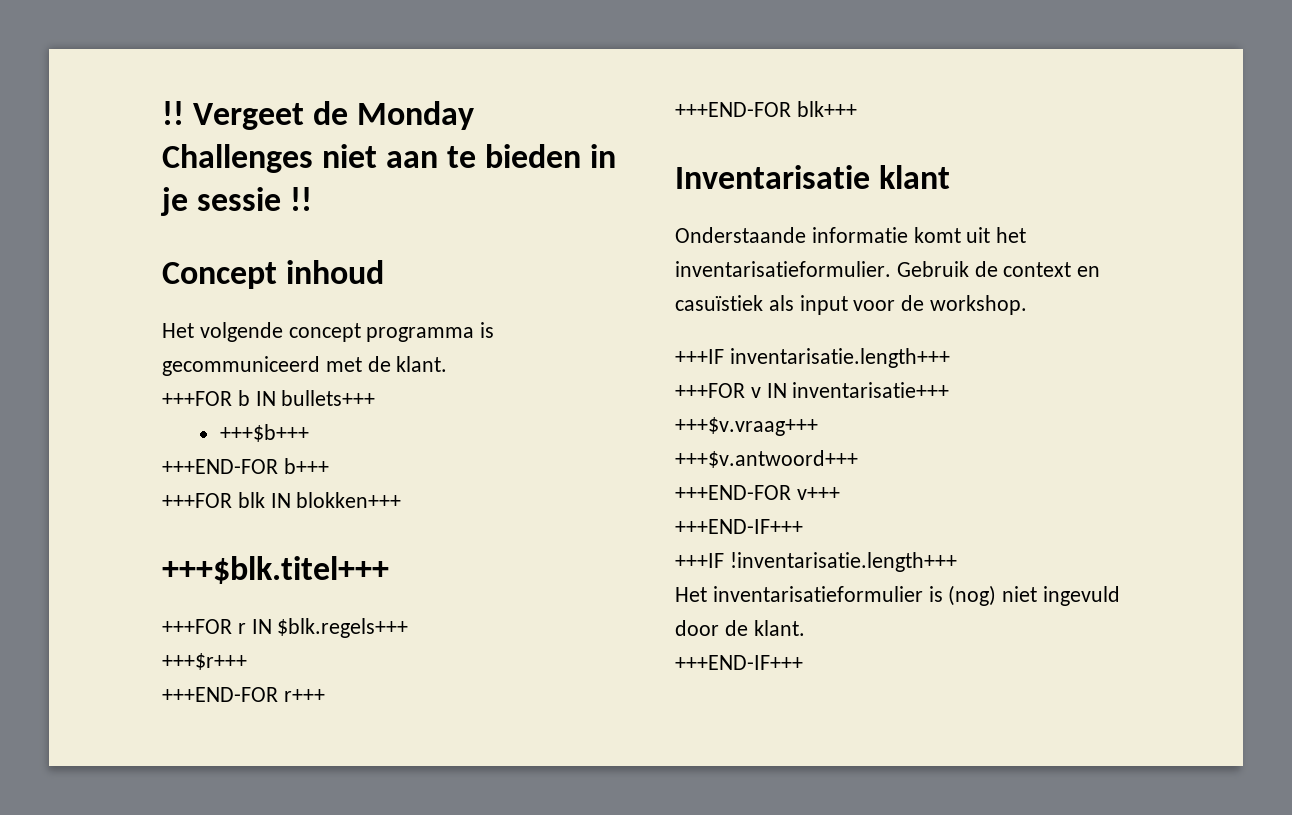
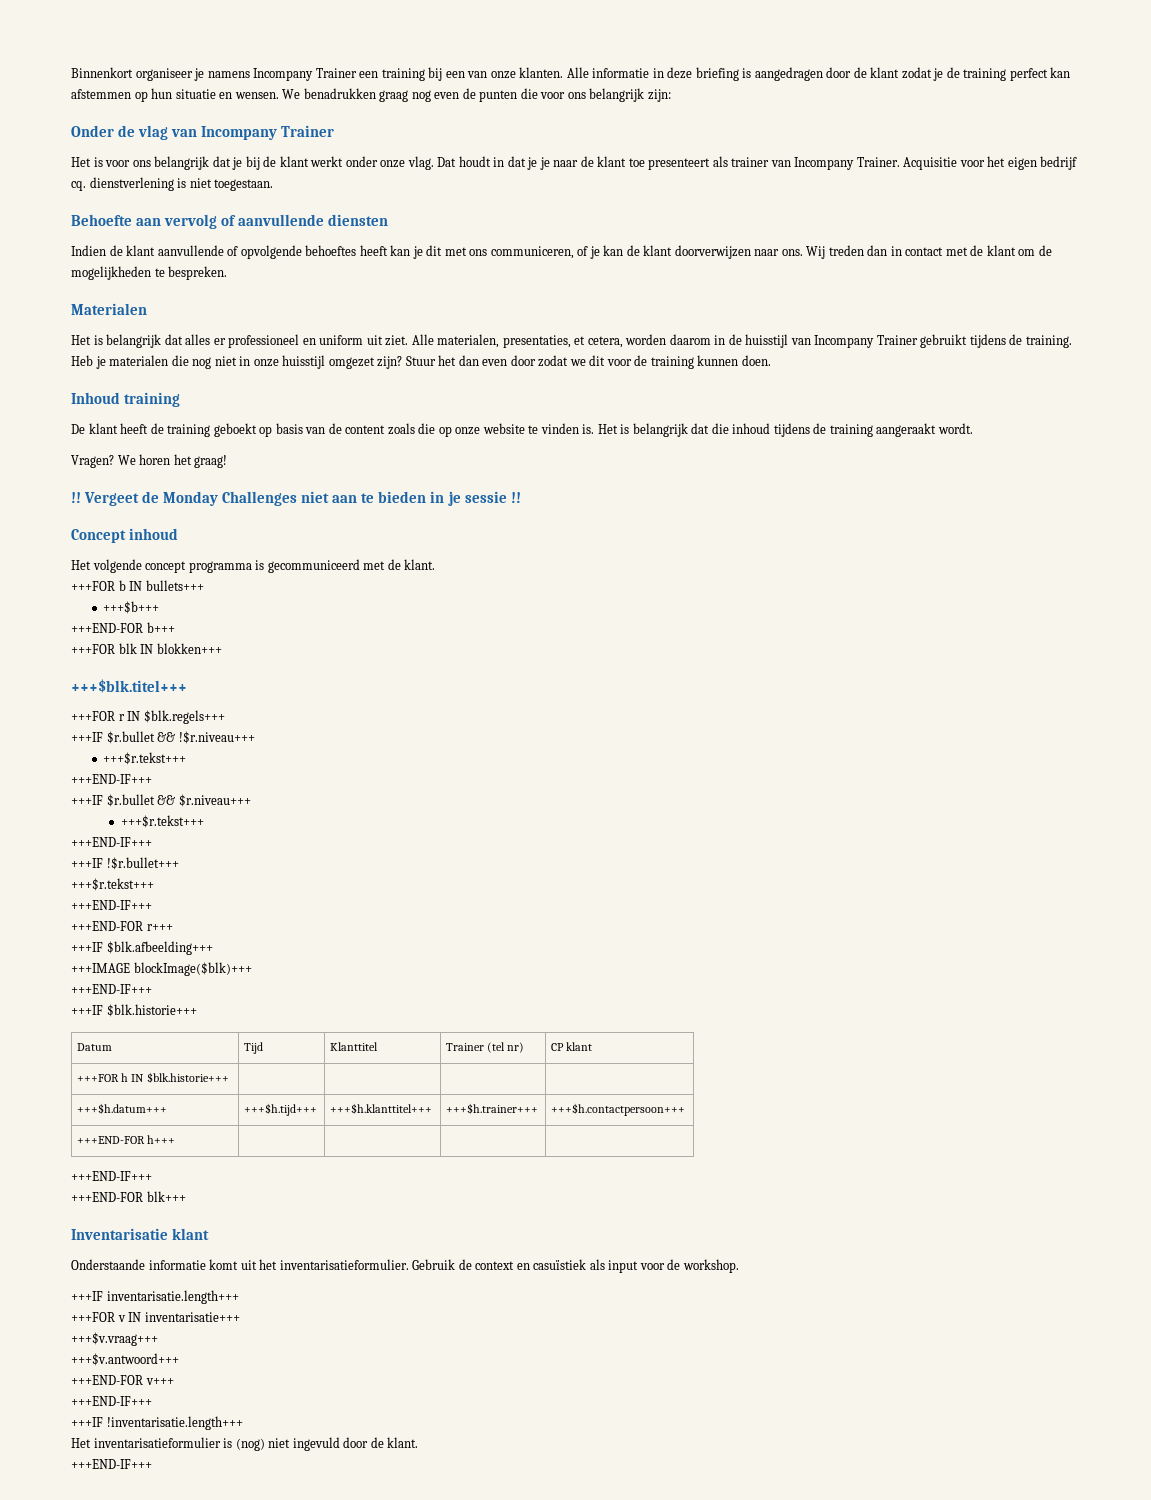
+ Binnenkort organiseer je namens Incompany Trainer een training bij een van onze klanten. Alle informatie in deze briefing is aangedragen door de klant zodat je de training perfect kan afstemmen op hun situatie en wensen. We benadrukken graag nog even de punten die voor ons belangrijk zijn:
+ Onder de vlag van Incompany Trainer
+ Het is voor ons belangrijk dat je bij de klant werkt onder onze vlag. Dat houdt in dat je je naar de klant toe presenteert als trainer van Incompany Trainer. Acquisitie voor het eigen bedrijf cq. dienstverlening is niet toegestaan.
+ Behoefte aan vervolg of aanvullende diensten
+ Indien de klant aanvullende of opvolgende behoeftes heeft kan je dit met ons communiceren, of je kan de klant doorverwijzen naar ons. Wij treden dan in contact met de klant om de mogelijkheden te bespreken.
+ Materialen
+ Het is belangrijk dat alles er professioneel en uniform uit ziet. Alle materialen, presentaties, et cetera, worden daarom in de huisstijl van Incompany Trainer gebruikt tijdens de training. Heb je materialen die nog niet in onze huisstijl omgezet zijn? Stuur het dan even door zodat we dit voor de training kunnen doen.
+ Inhoud training
+ De klant heeft de training geboekt op basis van de content zoals die op onze website te vinden is. Het is belangrijk dat die inhoud tijdens de training aangeraakt wordt.
+ Vragen? We horen het graag!
- +++$r+++
+ +++IF $r.bullet && !$r.niveau+++
+ +++$r.tekst+++
+ +++END-IF+++
+ +++IF $r.bullet && $r.niveau+++
+ +++$r.tekst+++
+ +++END-IF+++
+ +++IF !$r.bullet+++
+ +++$r.tekst+++
+ +++END-IF+++
  +++END-FOR r+++
+ +++IF $blk.afbeelding+++
+ +++IMAGE blockImage($blk)+++
+ +++END-IF+++
+ +++IF $blk.historie+++
+ Datum | Tijd | Klanttitel | Trainer (tel nr) | CP klant
+ +++FOR h IN $blk.historie+++ | | | |
+ +++$h.datum+++ | +++$h.tijd+++ | +++$h.klanttitel+++ | +++$h.trainer+++ | +++$h.contactpersoon+++
+ +++END-FOR h+++ | | | |
+ +++END-IF+++

